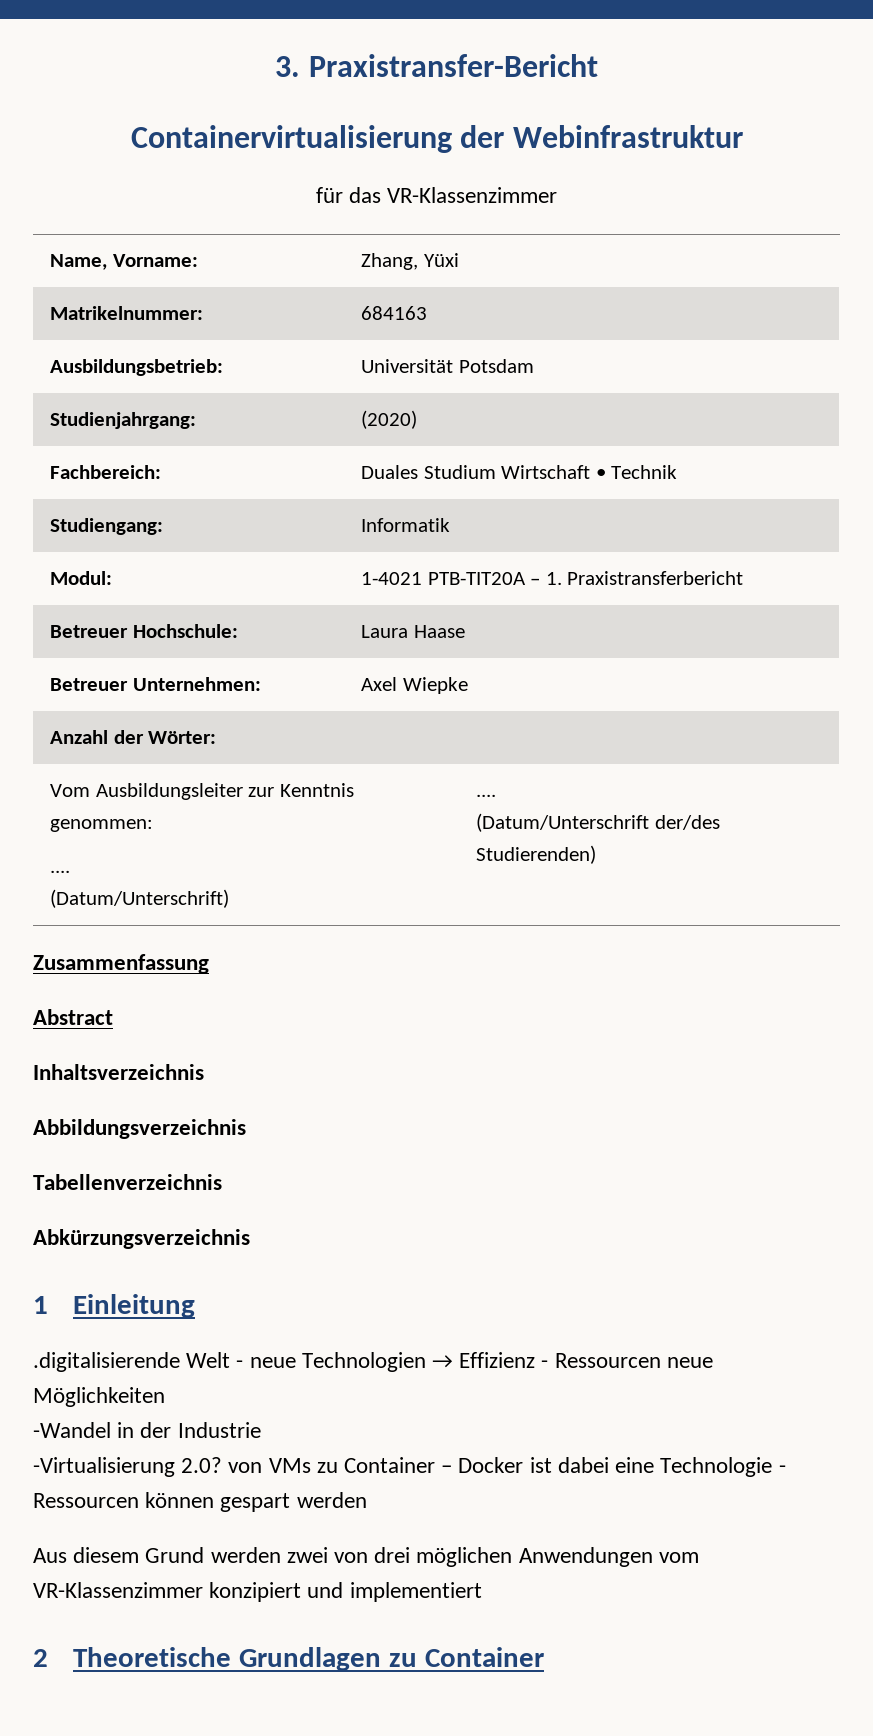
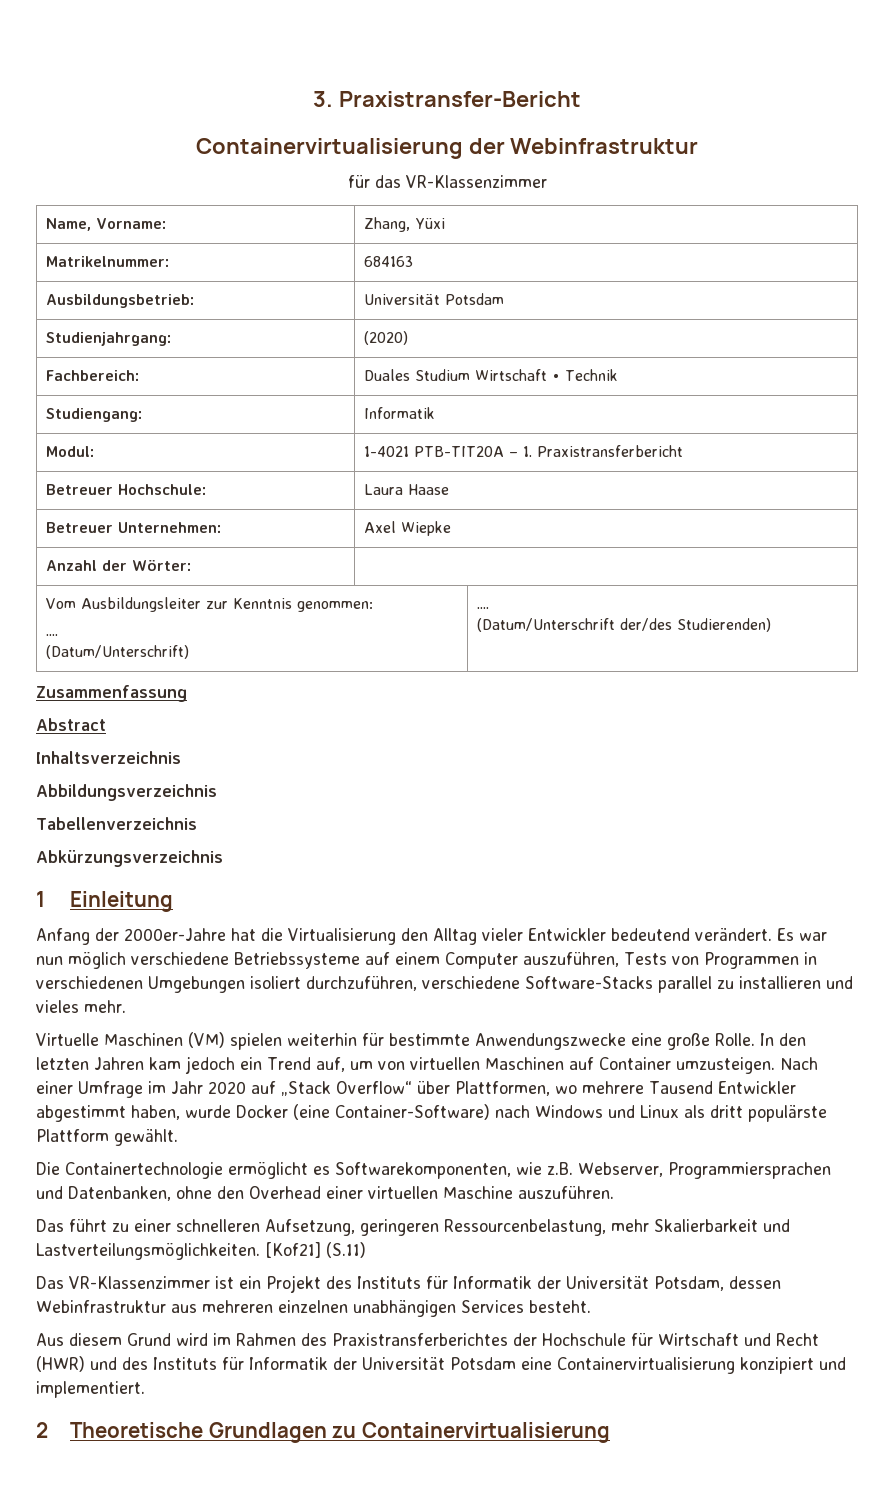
- .digitalisierende Welt - neue Technologien → Effizienz - Ressourcen neue Möglichkeiten
- -Wandel in der Industrie
- -Virtualisierung 2.0? von VMs zu Container – Docker ist dabei eine Technologie - Ressourcen können gespart werden
- Aus diesem Grund werden zwei von drei möglichen Anwendungen vom VR-Klassenzimmer konzipiert und implementiert
+ Anfang der 2000er-Jahre hat die Virtualisierung den Alltag vieler Entwickler bedeutend verändert. Es war nun möglich verschiedene Betriebssysteme auf einem Computer auszuführen, Tests von Programmen in verschiedenen Umgebungen isoliert durchzuführen, verschiedene Software-Stacks parallel zu installieren und vieles mehr.
+ Virtuelle Maschinen (VM) spielen weiterhin für bestimmte Anwendungszwecke eine große Rolle. In den letzten Jahren kam jedoch ein Trend auf, um von virtuellen Maschinen auf Container umzusteigen. Nach einer Umfrage im Jahr 2020 auf „Stack Overflow“ über Plattformen, wo mehrere Tausend Entwickler abgestimmt haben, wurde Docker (eine Container-Software) nach Windows und Linux als dritt populärste Plattform gewählt.
+ Die Containertechnologie ermöglicht es Softwarekomponenten, wie z.B. Webserver, Programmiersprachen und Datenbanken, ohne den Overhead einer virtuellen Maschine auszuführen.
+ Das führt zu einer schnelleren Aufsetzung, geringeren Ressourcenbelastung, mehr Skalierbarkeit und Lastverteilungsmöglichkeiten. [Kof21] (S.11)
+ Das VR-Klassenzimmer ist ein Projekt des Instituts für Informatik der Universität Potsdam, dessen Webinfrastruktur aus mehreren einzelnen unabhängigen Services besteht.
+ Aus diesem Grund wird im Rahmen des Praxistransferberichtes der Hochschule für Wirtschaft und Recht (HWR) und des Instituts für Informatik der Universität Potsdam eine Containervirtualisierung konzipiert und implementiert.
- 2 Theoretische Grundlagen zu Container
+ 2 Theoretische Grundlagen zu Containervirtualisierung

